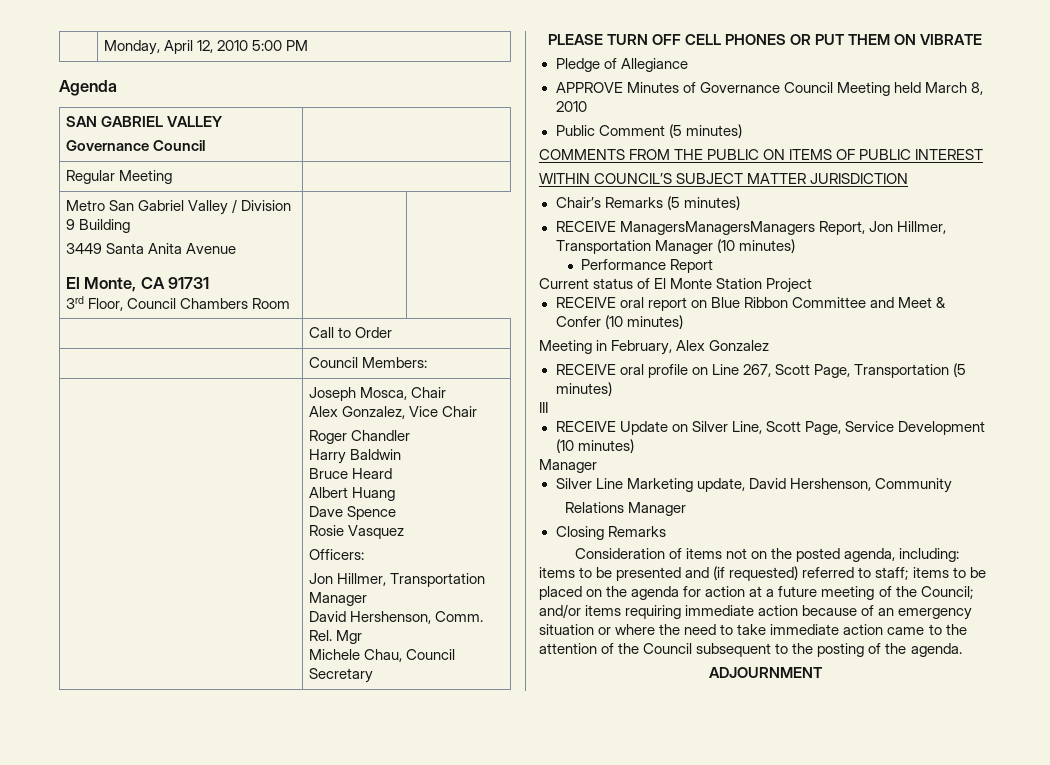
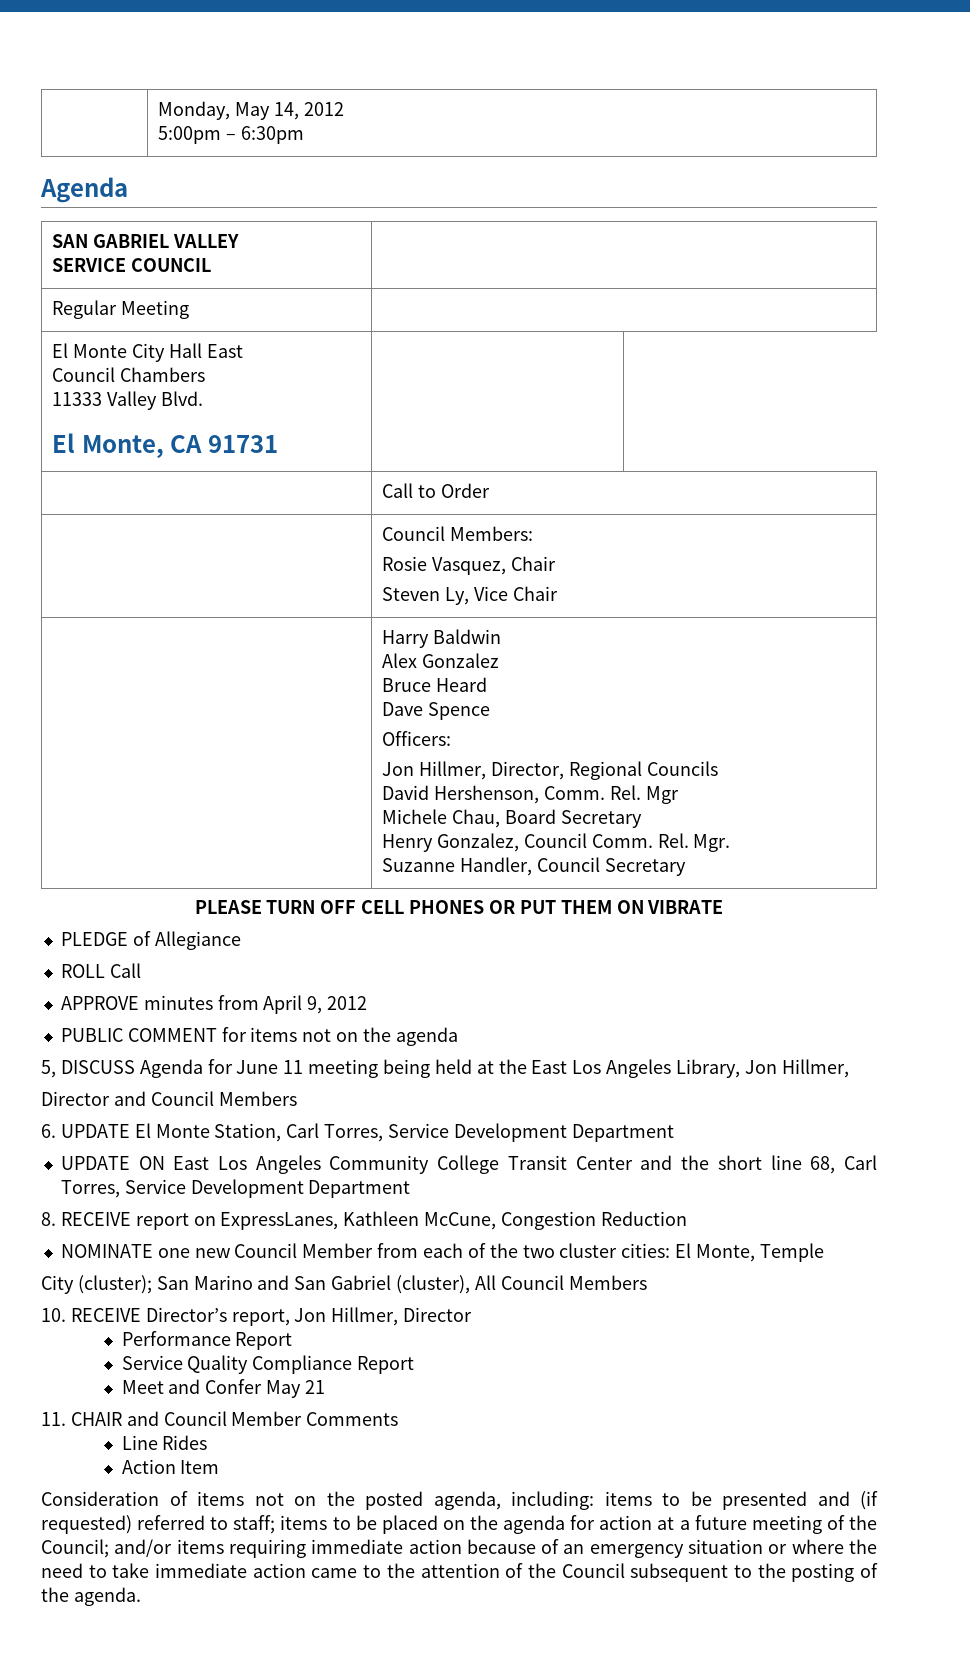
- | Monday, April 12, 2010 5:00 PM
+ | Monday, May 14, 2012
+ 5:00pm – 6:30pm
  SAN GABRIEL VALLEY
- Governance Council |
+ SERVICE COUNCIL |
- Metro San Gabriel Valley / Division 9 Building
- 3449 Santa Anita Avenue
- El Monte, CA 91731
- 3rd Floor, Council Chambers Room |
+ El Monte City Hall East
+ Council Chambers
+ 11333 Valley Blvd.
+ El Monte, CA 91731 |
  | Council Members:
- | Joseph Mosca, Chair
- Alex Gonzalez, Vice Chair
- Roger Chandler
- Harry Baldwin
+ Rosie Vasquez, Chair
+ Steven Ly, Vice Chair
+ | Harry Baldwin
+ Alex Gonzalez
  Bruce Heard
- Albert Huang
  Dave Spence
- Rosie Vasquez
  Officers:
- Jon Hillmer, Transportation Manager
+ Jon Hillmer, Director, Regional Councils
  David Hershenson, Comm. Rel. Mgr
- Michele Chau, Council Secretary
+ Michele Chau, Board Secretary
+ Henry Gonzalez, Council Comm. Rel. Mgr.
+ Suzanne Handler, Council Secretary
- Pledge of Allegiance
+ PLEDGE of Allegiance
+ ROLL Call
- APPROVE Minutes of Governance Council Meeting held March 8, 2010
- Public Comment (5 minutes)
- COMMENTS FROM THE PUBLIC ON ITEMS OF PUBLIC INTEREST
- WITHIN COUNCIL’S SUBJECT MATTER JURISDICTION
- Chair’s Remarks (5 minutes)
- RECEIVE ManagersManagersManagers Report, Jon Hillmer, Transportation Manager (10 minutes)
+ APPROVE minutes from April 9, 2012
+ PUBLIC COMMENT for items not on the agenda
+ 5, DISCUSS Agenda for June 11 meeting being held at the East Los Angeles Library, Jon Hillmer,
+ Director and Council Members
+ 6. UPDATE El Monte Station, Carl Torres, Service Development Department
+ UPDATE ON East Los Angeles Community College Transit Center and the short line 68, Carl Torres, Service Development Department
+ 8. RECEIVE report on ExpressLanes, Kathleen McCune, Congestion Reduction
+ NOMINATE one new Council Member from each of the two cluster cities: El Monte, Temple
+ City (cluster); San Marino and San Gabriel (cluster), All Council Members
+ 10. RECEIVE Director’s report, Jon Hillmer, Director
  Performance Report
- Current status of El Monte Station Project
- RECEIVE oral report on Blue Ribbon Committee and Meet & Confer (10 minutes)
- Meeting in February, Alex Gonzalez
- RECEIVE oral profile on Line 267, Scott Page, Transportation (5 minutes)
- III
- RECEIVE Update on Silver Line, Scott Page, Service Development (10 minutes)
- Manager
- Silver Line Marketing update, David Hershenson, Community
- Relations Manager
- Closing Remarks
+ Service Quality Compliance Report
+ Meet and Confer May 21
+ 11. CHAIR and Council Member Comments
+ Line Rides
+ Action Item
- ADJOURNMENT

